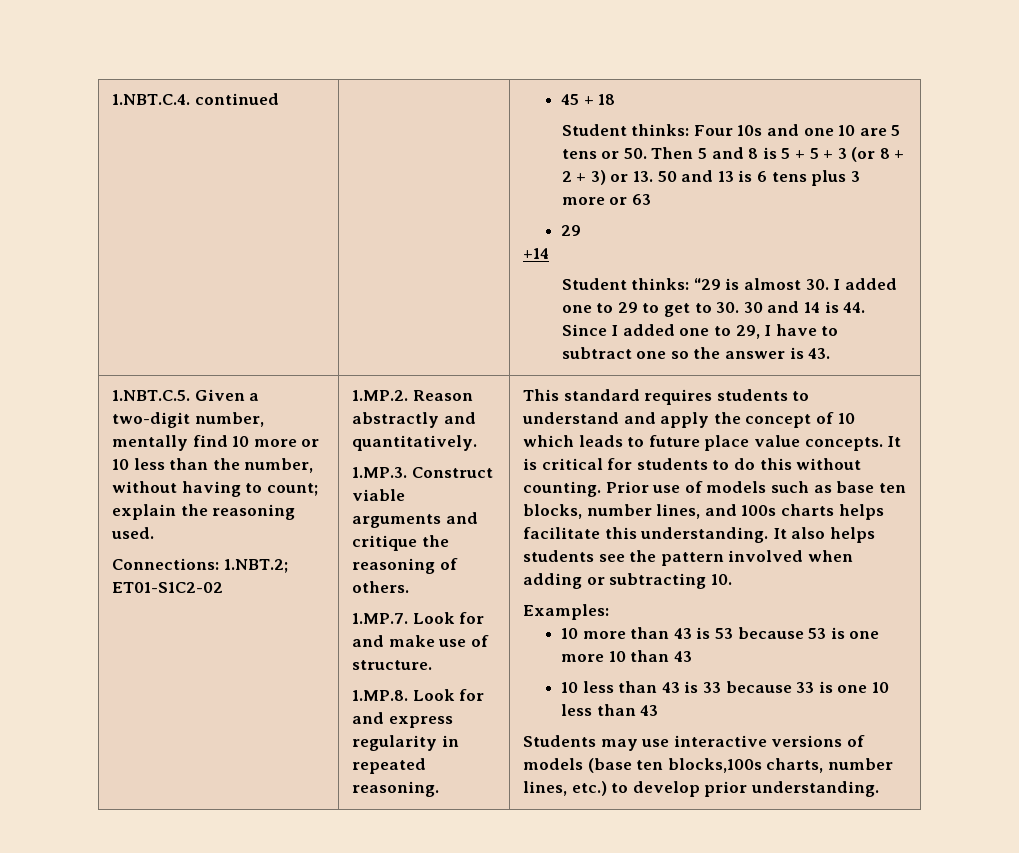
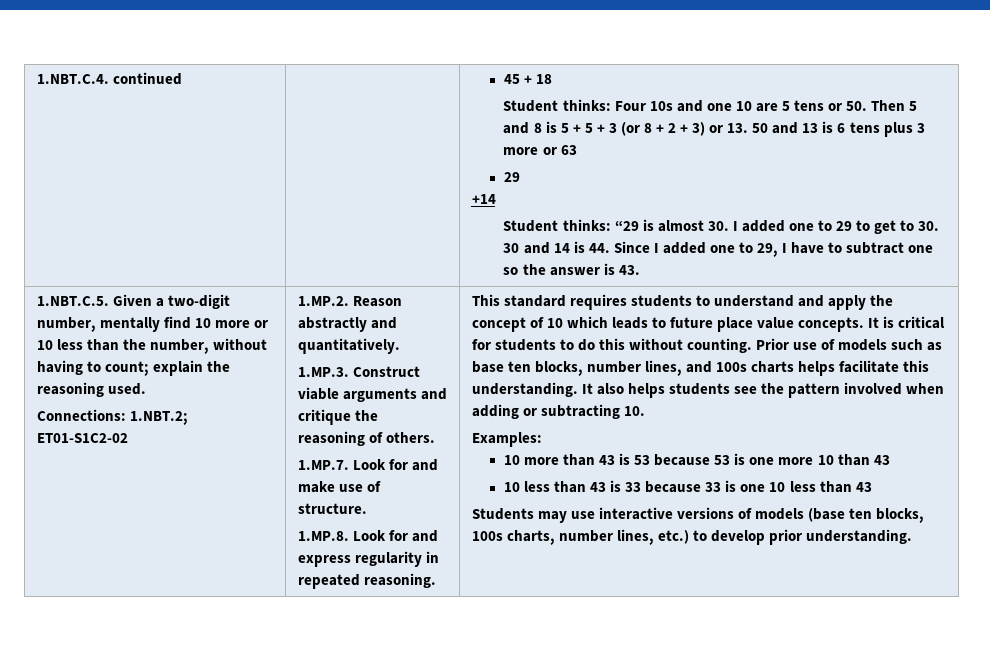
- Students may use interactive versions of models (base ten blocks,100s charts, number lines, etc.) to develop prior understanding.
+ Students may use interactive versions of models (base ten blocks, 100s charts, number lines, etc.) to develop prior understanding.

